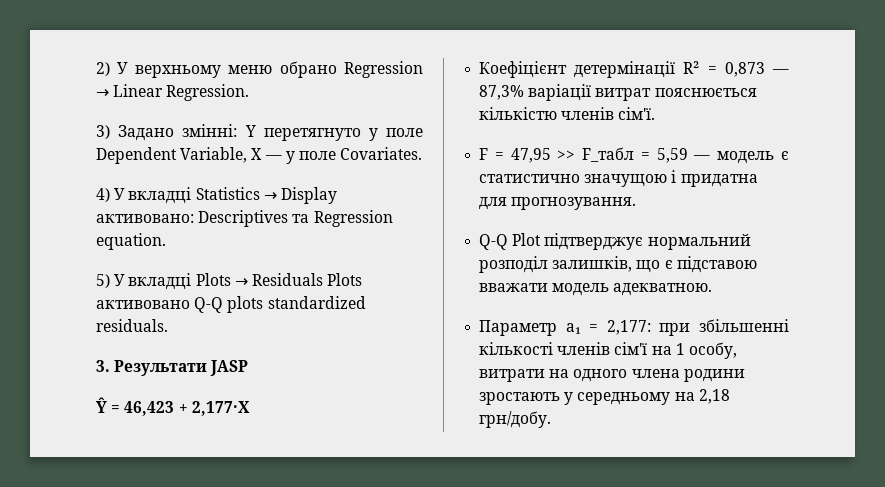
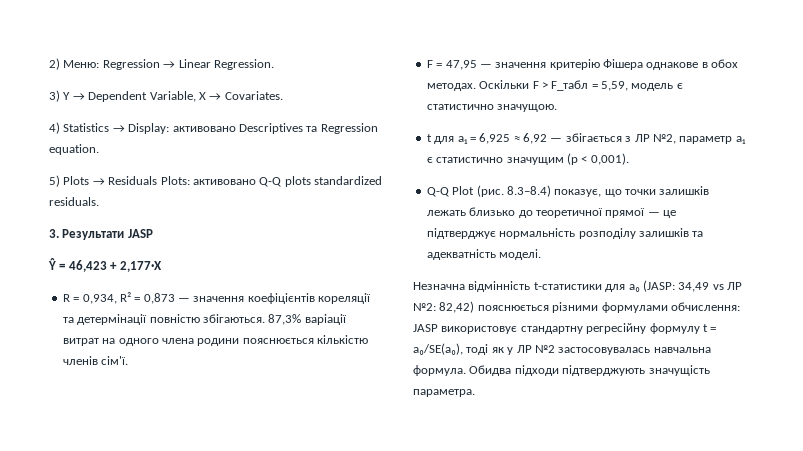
- 2) У верхньому меню обрано Regression → Linear Regression.
+ 2) Меню: Regression → Linear Regression.
- 3) Задано змінні: Y перетягнуто у поле Dependent Variable, X — у поле Covariates.
- 4) У вкладці Statistics → Display активовано: Descriptives та Regression equation.
+ 3) Y → Dependent Variable, X → Covariates.
+ 4) Statistics → Display: активовано Descriptives та Regression equation.
- 5) У вкладці Plots → Residuals Plots активовано Q-Q plots standardized residuals.
+ 5) Plots → Residuals Plots: активовано Q-Q plots standardized residuals.
- Коефіцієнт детермінації R² = 0,873 — 87,3% варіації витрат пояснюється кількістю членів сім'ї.
+ R = 0,934, R² = 0,873 — значення коефіцієнтів кореляції та детермінації повністю збігаються. 87,3% варіації витрат на одного члена родини пояснюється кількістю членів сім'ї.
- F = 47,95 >> F_табл = 5,59 — модель є статистично значущою і придатна для прогнозування.
- Q-Q Plot підтверджує нормальний розподіл залишків, що є підставою вважати модель адекватною.
- Параметр a₁ = 2,177: при збільшенні кількості членів сім'ї на 1 особу, витрати на одного члена родини зростають у середньому на 2,18 грн/добу.
+ F = 47,95 — значення критерію Фішера однакове в обох методах. Оскільки F > F_табл = 5,59, модель є статистично значущою.
+ t для a₁ = 6,925 ≈ 6,92 — збігається з ЛР №2, параметр a₁ є статистично значущим (p < 0,001).
+ Q-Q Plot (рис. 8.3–8.4) показує, що точки залишків лежать близько до теоретичної прямої — це підтверджує нормальність розподілу залишків та адекватність моделі.
+ Незначна відмінність t-статистики для a₀ (JASP: 34,49 vs ЛР №2: 82,42) пояснюється різними формулами обчислення: JASP використовує стандартну регресійну формулу t = a₀/SE(a₀), тоді як у ЛР №2 застосовувалась навчальна формула. Обидва підходи підтверджують значущість параметра.

